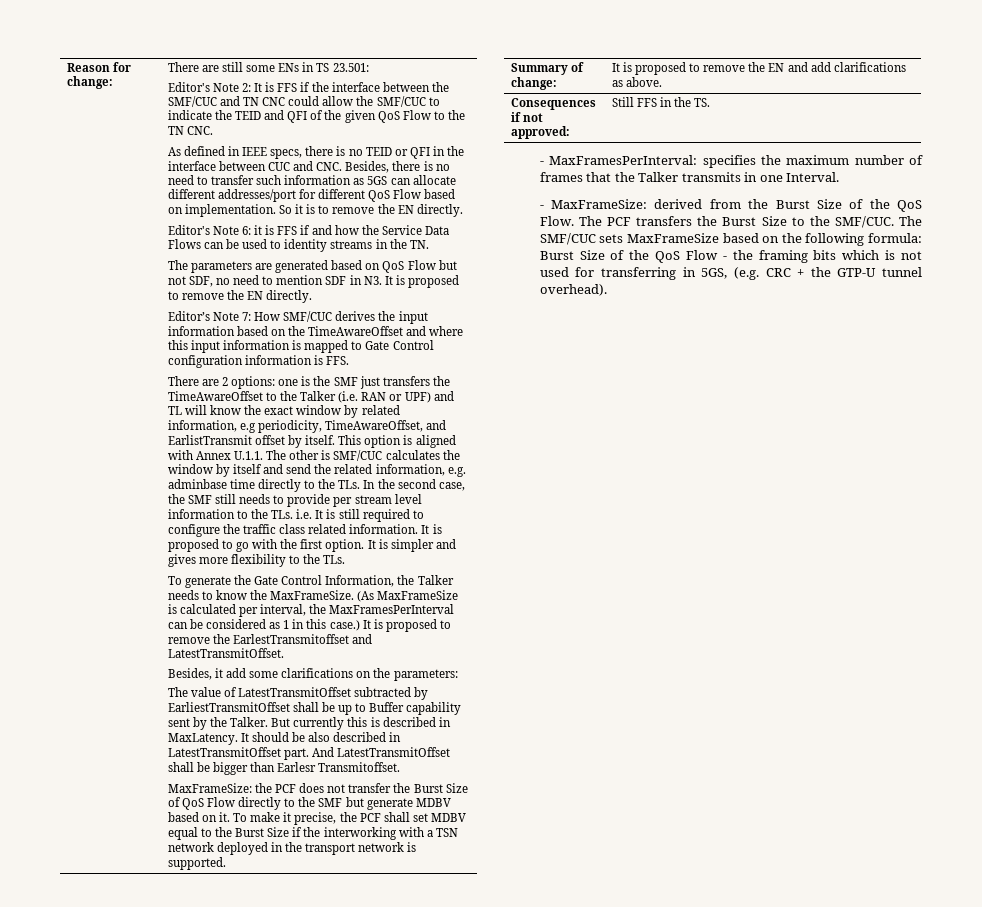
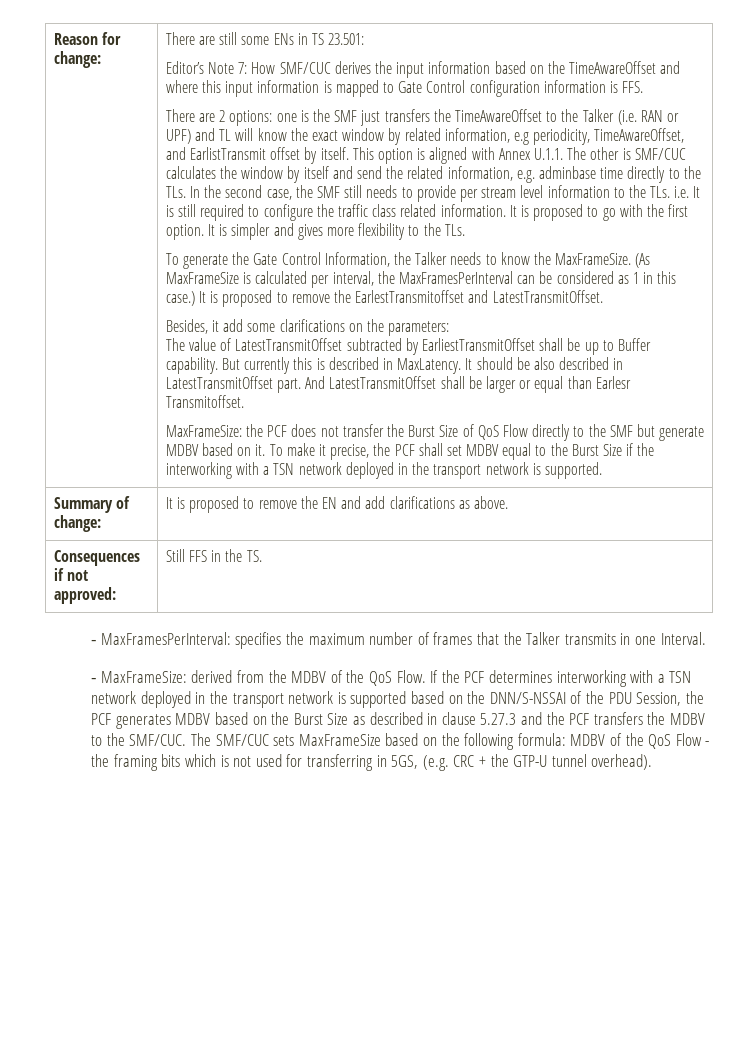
- Editor's Note 2: It is FFS if the interface between the SMF/CUC and TN CNC could allow the SMF/CUC to indicate the TEID and QFI of the given QoS Flow to the TN CNC.
- As defined in IEEE specs, there is no TEID or QFI in the interface between CUC and CNC. Besides, there is no need to transfer such information as 5GS can allocate different addresses/port for different QoS Flow based on implementation. So it is to remove the EN directly.
- Editor's Note 6: it is FFS if and how the Service Data Flows can be used to identity streams in the TN.
- The parameters are generated based on QoS Flow but not SDF, no need to mention SDF in N3. It is proposed to remove the EN directly.
- The value of LatestTransmitOffset subtracted by EarliestTransmitOffset shall be up to Buffer capability sent by the Talker.
+ The value of LatestTransmitOffset subtracted by EarliestTransmitOffset shall be up to Buffer capability.
- And LatestTransmitOffset shall be bigger than Earlesr Transmitoffset.
+ And LatestTransmitOffset shall be larger or equal than Earlesr Transmitoffset.
- ‐ MaxFrameSize: derived from the Burst Size of the QoS Flow.
+ ‐ MaxFrameSize: derived from the MDBV of the QoS Flow.
- The PCF transfers the Burst Size to the SMF/CUC.
+ If the PCF determines interworking with a TSN network deployed in the transport network is supported based on the DNN/S-NSSAI of the PDU Session, the PCF generates MDBV based on the Burst Size as described in clause 5.27.3 and the PCF transfers the MDBV to the SMF/CUC.
- The SMF/CUC sets MaxFrameSize based on the following formula: Burst Size of the QoS Flow - the framing bits which is not used for transferring in 5GS, (e.g. CRC + the GTP-U tunnel overhead).
+ The SMF/CUC sets MaxFrameSize based on the following formula: MDBV of the QoS Flow - the framing bits which is not used for transferring in 5GS, (e.g. CRC + the GTP-U tunnel overhead).

